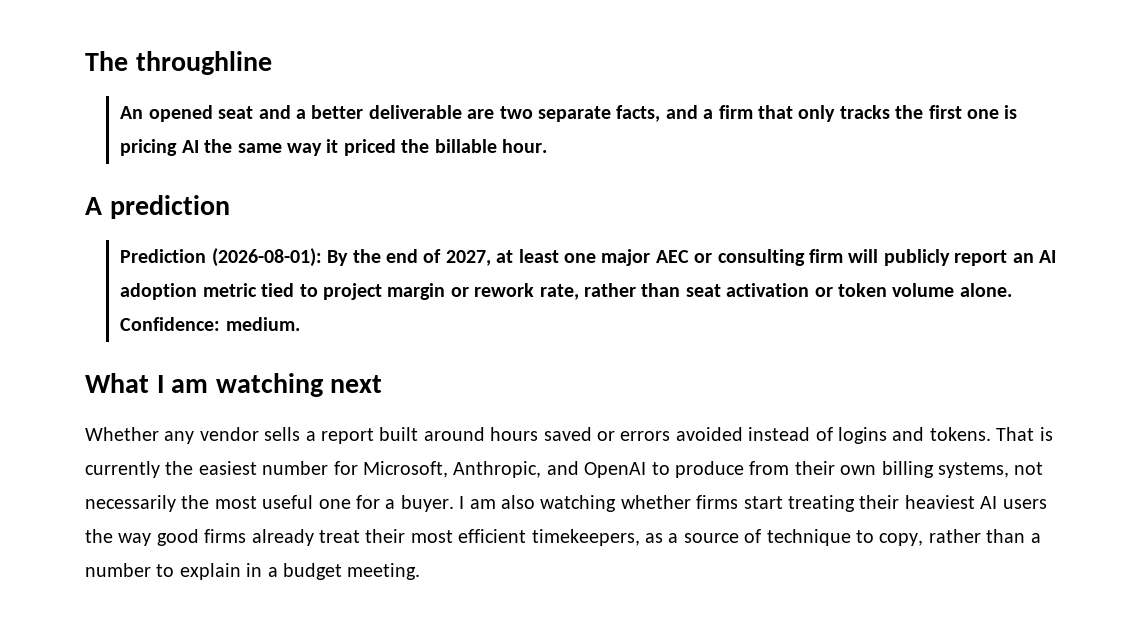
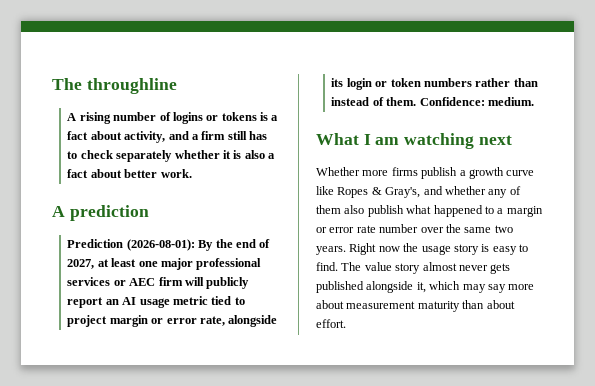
- An opened seat and a better deliverable are two separate facts, and a firm that only tracks the first one is pricing AI the same way it priced the billable hour.
+ A rising number of logins or tokens is a fact about activity, and a firm still has to check separately whether it is also a fact about better work.
- Prediction (2026-08-01): By the end of 2027, at least one major AEC or consulting firm will publicly report an AI adoption metric tied to project margin or rework rate, rather than seat activation or token volume alone.
+ Prediction (2026-08-01): By the end of 2027, at least one major professional services or AEC firm will publicly report an AI usage metric tied to project margin or error rate, alongside its login or token numbers rather than instead of them.
- Whether any vendor sells a report built around hours saved or errors avoided instead of logins and tokens. That is currently the easiest number for Microsoft, Anthropic, and OpenAI to produce from their own billing systems, not necessarily the most useful one for a buyer. I am also watching whether firms start treating their heaviest AI users the way good firms already treat their most efficient timekeepers, as a source of technique to copy, rather than a number to explain in a budget meeting.
+ Whether more firms publish a growth curve like Ropes & Gray's, and whether any of them also publish what happened to a margin or error rate number over the same two years. Right now the usage story is easy to find. The value story almost never gets published alongside it, which may say more about measurement maturity than about effort.

